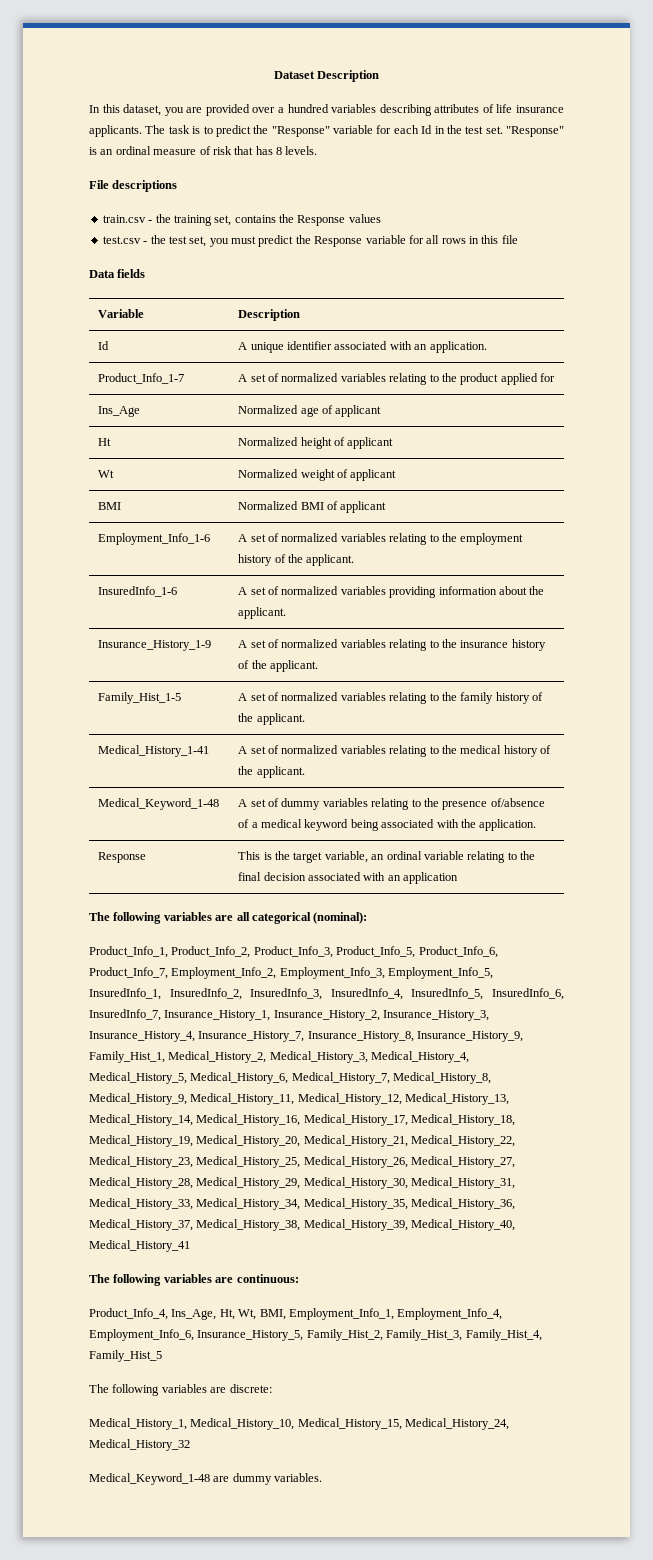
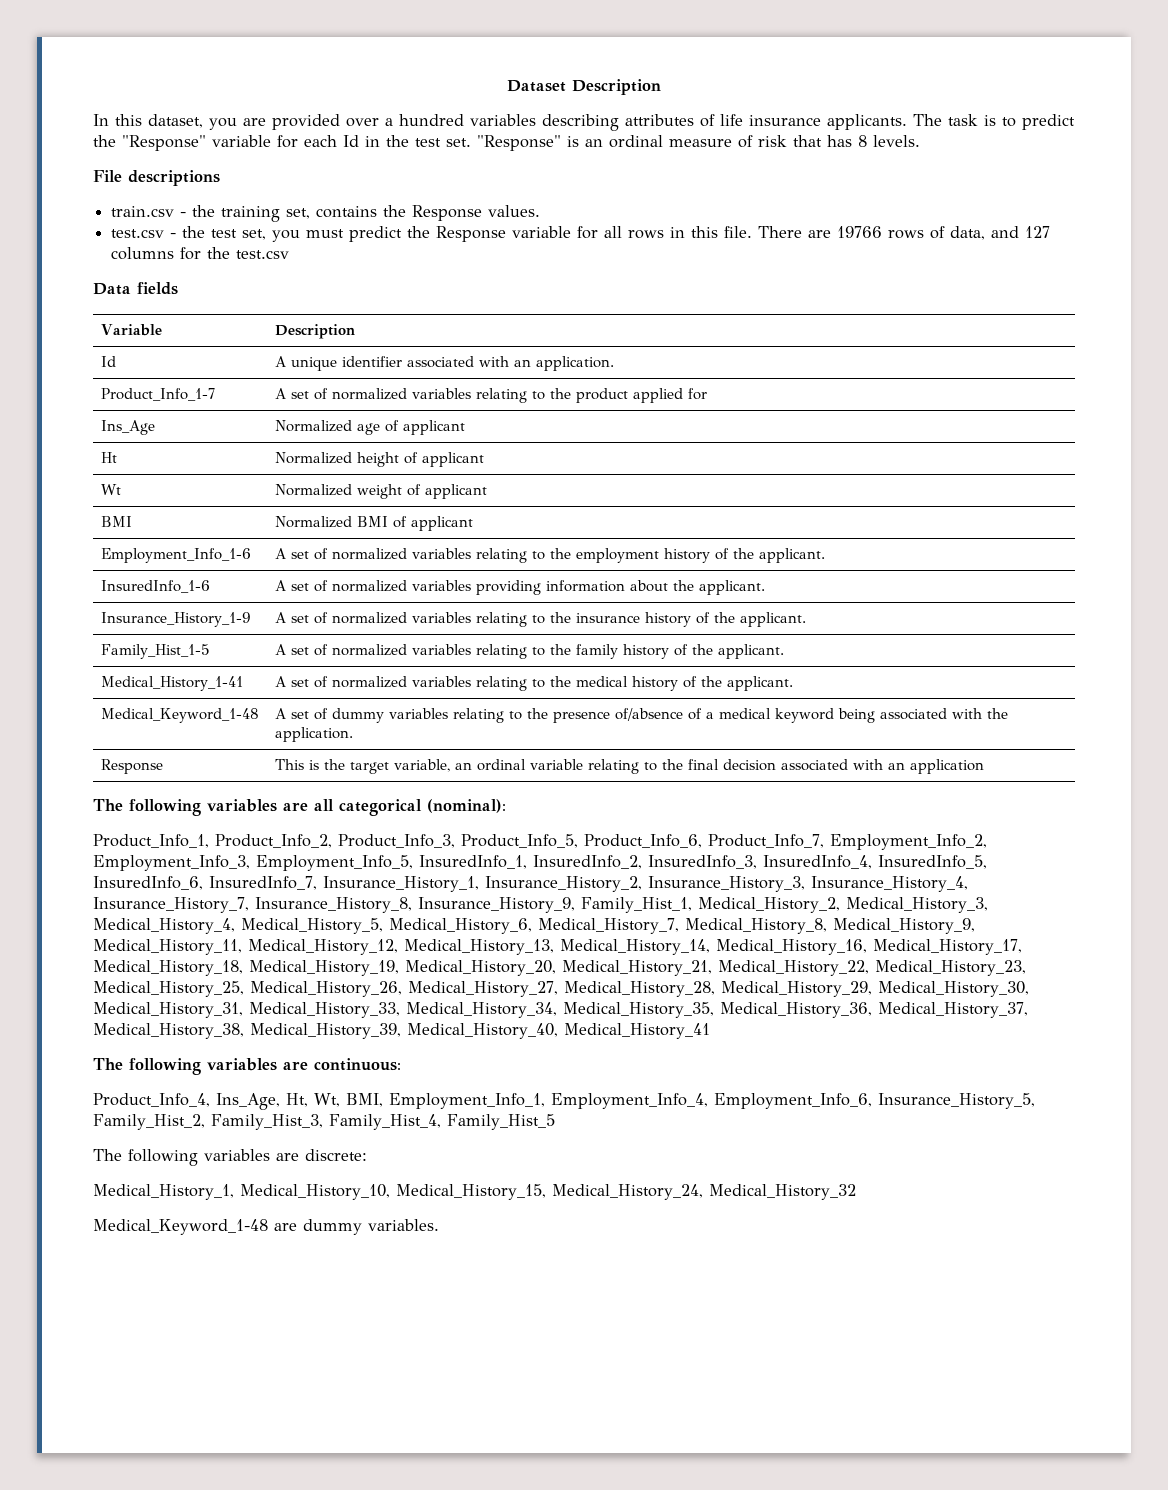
- train.csv - the training set, contains the Response values
+ train.csv - the training set, contains the Response values.
- test.csv - the test set, you must predict the Response variable for all rows in this file
+ test.csv - the test set, you must predict the Response variable for all rows in this file. There are 19766 rows of data, and 127 columns for the test.csv

